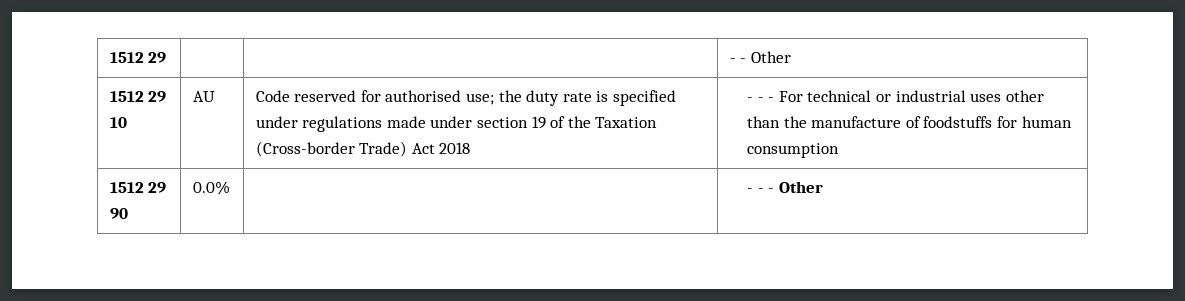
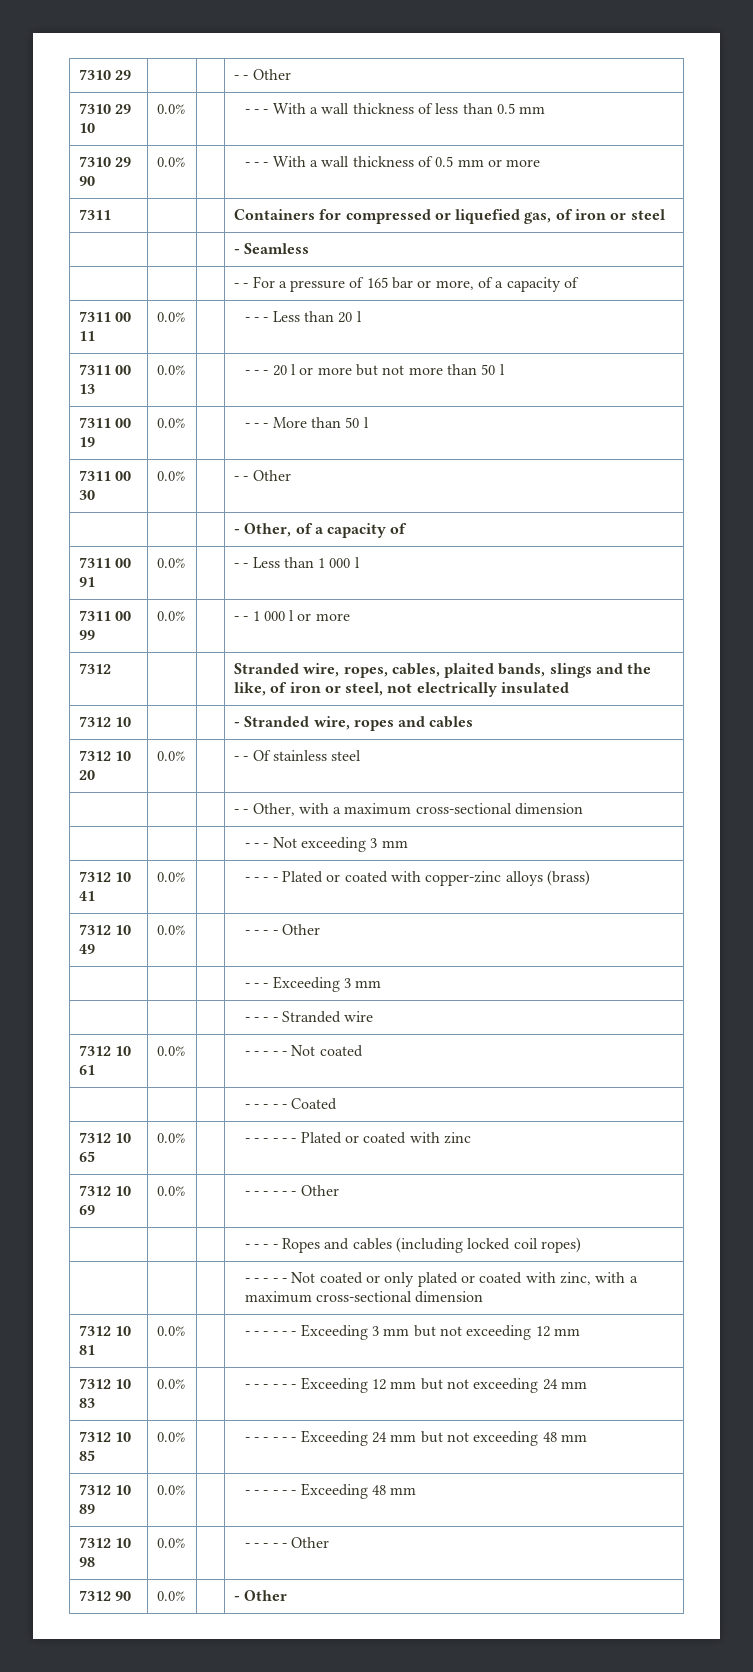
- 1512 29 | | | - - Other
+ 7310 29 | | | - - Other
- 1512 29 10
+ 7310 29 10
- AU | Code reserved for authorised use; the duty rate is specified under regulations made under section 19 of the Taxation (Cross-border Trade) Act 2018 | - - - For technical or industrial uses other than the manufacture of foodstuffs for human consumption
- 1512 29 90 | 0.0% | | - - - Other
+ 0.0% | | - - - With a wall thickness of less than 0.5 mm
+ 7310 29 90 | 0.0% | | - - - With a wall thickness of 0.5 mm or more
+ 7311 | | | Containers for compressed or liquefied gas, of iron or steel
+ | | | - Seamless
+ | | | - - For a pressure of 165 bar or more, of a capacity of
+ 7311 00 11 | 0.0% | | - - - Less than 20 l
+ 7311 00 13 | 0.0% | | - - - 20 l or more but not more than 50 l
+ 7311 00 19 | 0.0% | | - - - More than 50 l
+ 7311 00 30 | 0.0% | | - - Other
+ | | | - Other, of a capacity of
+ 7311 00 91 | 0.0% | | - - Less than 1 000 l
+ 7311 00 99 | 0.0% | | - - 1 000 l or more
+ 7312 | | | Stranded wire, ropes, cables, plaited bands, slings and the like, of iron or steel, not electrically insulated
+ 7312 10 | | | - Stranded wire, ropes and cables
+ 7312 10 20 | 0.0% | | - - Of stainless steel
+ | | | - - Other, with a maximum cross-sectional dimension
+ | | | - - - Not exceeding 3 mm
+ 7312 10 41 | 0.0% | | - - - - Plated or coated with copper-zinc alloys (brass)
+ 7312 10 49 | 0.0% | | - - - - Other
+ | | | - - - Exceeding 3 mm
+ | | | - - - - Stranded wire
+ 7312 10 61 | 0.0% | | - - - - - Not coated
+ | | | - - - - - Coated
+ 7312 10 65 | 0.0% | | - - - - - - Plated or coated with zinc
+ 7312 10 69 | 0.0% | | - - - - - - Other
+ | | | - - - - Ropes and cables (including locked coil ropes)
+ | | | - - - - - Not coated or only plated or coated with zinc, with a maximum cross-sectional dimension
+ 7312 10 81 | 0.0% | | - - - - - - Exceeding 3 mm but not exceeding 12 mm
+ 7312 10 83 | 0.0% | | - - - - - - Exceeding 12 mm but not exceeding 24 mm
+ 7312 10 85 | 0.0% | | - - - - - - Exceeding 24 mm but not exceeding 48 mm
+ 7312 10 89 | 0.0% | | - - - - - - Exceeding 48 mm
+ 7312 10 98 | 0.0% | | - - - - - Other
+ 7312 90 | 0.0% | | - Other

